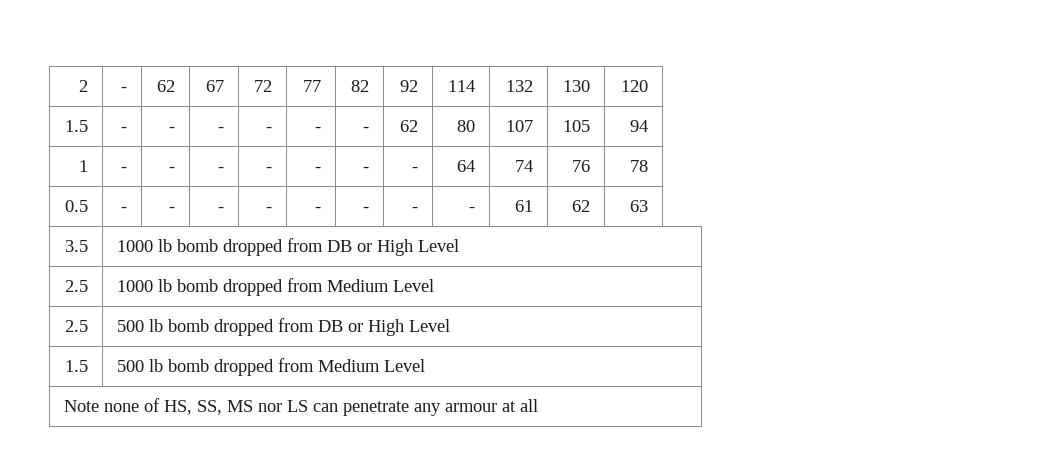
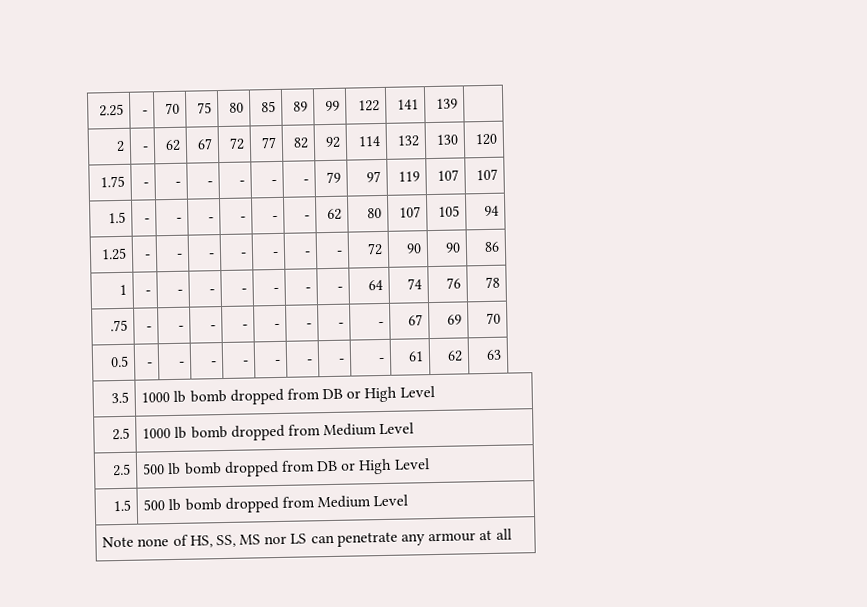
+ 2.25 | - | 70 | 75 | 80 | 85 | 89 | 99 | 122 | 141 | 139 |
+ 1.75 | - | - | - | - | - | - | 79 | 97 | 119 | 107 | 107
+ 1.25 | - | - | - | - | - | - | - | 72 | 90 | 90 | 86
+ .75 | - | - | - | - | - | - | - | - | 67 | 69 | 70

